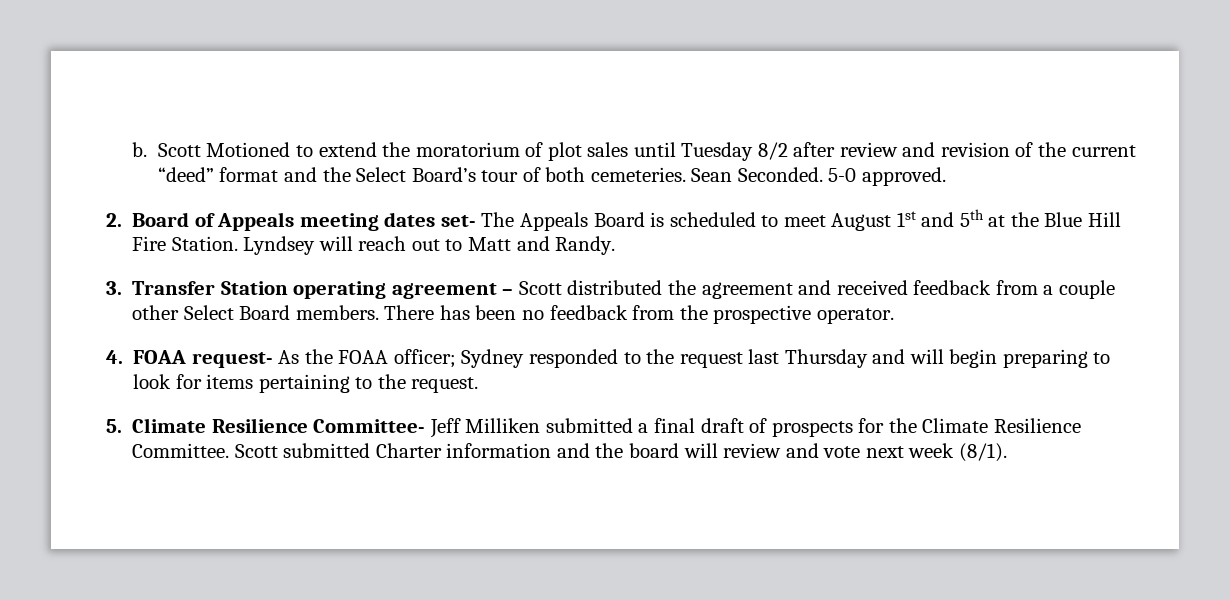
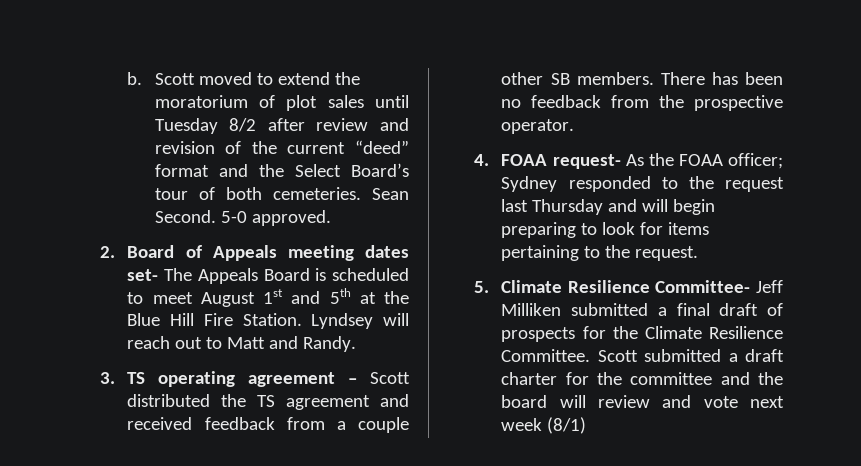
- Scott Motioned to extend the moratorium of plot sales until Tuesday 8/2 after review and revision of the current “deed” format and the Select Board’s tour of both cemeteries.
+ Scott moved to extend the moratorium of plot sales until Tuesday 8/2 after review and revision of the current “deed” format and the Select Board’s tour of both cemeteries.
- Sean Seconded.
+ Sean Second.
- 3. Transfer Station operating agreement – Scott distributed the agreement and received feedback from a couple other Select Board members.
+ 3. TS operating agreement – Scott distributed the TS agreement and received feedback from a couple other SB members.
- Scott submitted Charter information and the board will review and vote next week (8/1).
+ Scott submitted a draft charter for the committee and the board will review and vote next week (8/1)

